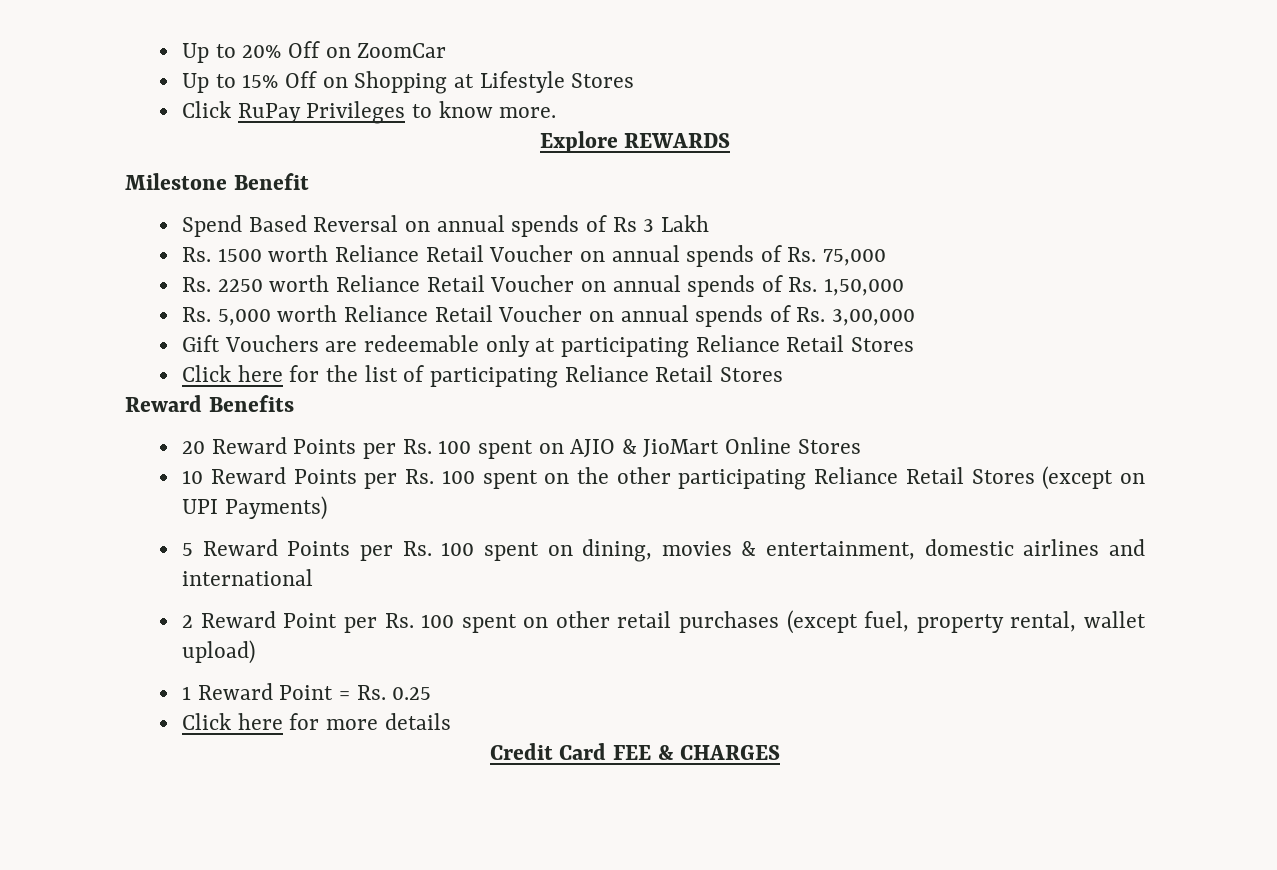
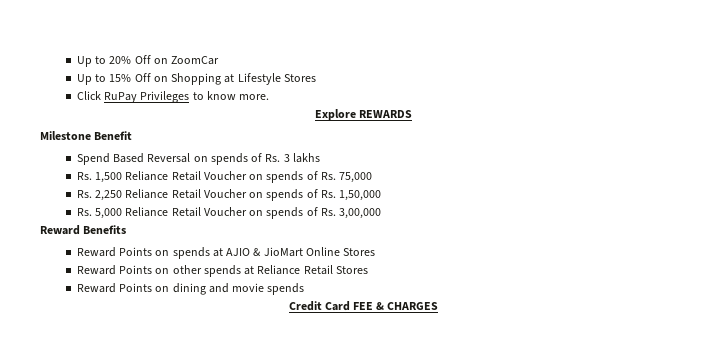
- Spend Based Reversal on annual spends of Rs 3 Lakh
- Rs. 1500 worth Reliance Retail Voucher on annual spends of Rs. 75,000
+ Spend Based Reversal on spends of Rs. 3 lakhs
+ Rs. 1,500 Reliance Retail Voucher on spends of Rs. 75,000
- Rs. 2250 worth Reliance Retail Voucher on annual spends of Rs. 1,50,000
+ Rs. 2,250 Reliance Retail Voucher on spends of Rs. 1,50,000
- Rs. 5,000 worth Reliance Retail Voucher on annual spends of Rs. 3,00,000
+ Rs. 5,000 Reliance Retail Voucher on spends of Rs. 3,00,000
- Gift Vouchers are redeemable only at participating Reliance Retail Stores
- Click here for the list of participating Reliance Retail Stores
- 20 Reward Points per Rs. 100 spent on AJIO & JioMart Online Stores
+ Reward Points on spends at AJIO & JioMart Online Stores
- 10 Reward Points per Rs. 100 spent on the other participating Reliance Retail Stores (except on UPI Payments)
- 5 Reward Points per Rs. 100 spent on dining, movies & entertainment, domestic airlines and international
- 2 Reward Point per Rs. 100 spent on other retail purchases (except fuel, property rental, wallet upload)
- 1 Reward Point = Rs. 0.25
- Click here for more details
+ Reward Points on other spends at Reliance Retail Stores
+ Reward Points on dining and movie spends

